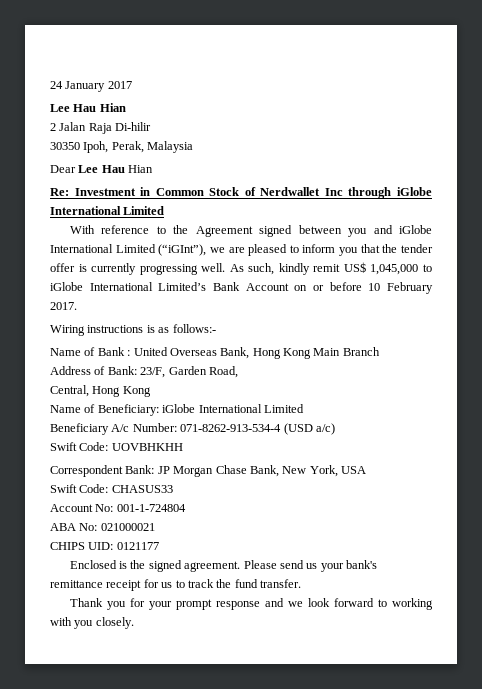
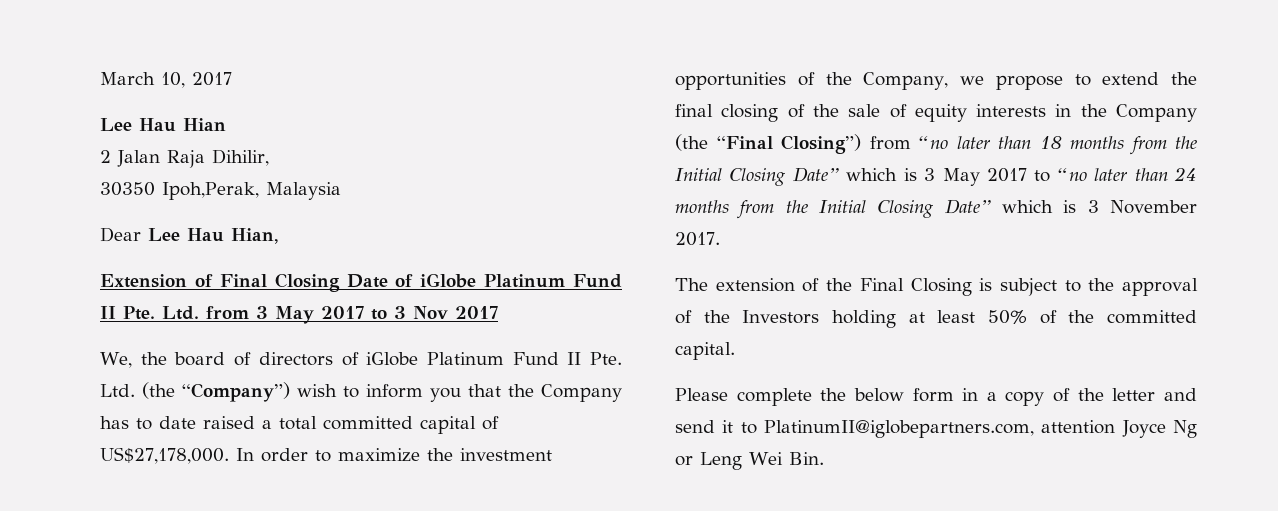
- 24 January 2017
+ March 10, 2017
- 2 Jalan Raja Di-hilir
+ 2 Jalan Raja Dihilir,
- 30350 Ipoh, Perak, Malaysia
+ 30350 Ipoh,Perak, Malaysia
- Dear Lee Hau Hian
- Re: Investment in Common Stock of Nerdwallet Inc through iGlobe International Limited
- With reference to the Agreement signed between you and iGlobe International Limited (“iGInt”), we are pleased to inform you that the tender offer is currently progressing well. As such, kindly remit US$ 1,045,000 to iGlobe International Limited’s Bank Account on or before 10 February 2017.
- Wiring instructions is as follows:-
- Name of Bank : United Overseas Bank, Hong Kong Main Branch
- Address of Bank: 23/F, Garden Road,
- Central, Hong Kong
- Name of Beneficiary: iGlobe International Limited
- Beneficiary A/c Number: 071-8262-913-534-4 (USD a/c)
- Swift Code: UOVBHKHH
- Correspondent Bank: JP Morgan Chase Bank, New York, USA
- Swift Code: CHASUS33
- Account No: 001-1-724804
- ABA No: 021000021
- CHIPS UID: 0121177
- Enclosed is the signed agreement. Please send us your bank's remittance receipt for us to track the fund transfer.
- Thank you for your prompt response and we look forward to working with you closely.
+ Dear Lee Hau Hian,
+ Extension of Final Closing Date of iGlobe Platinum Fund II Pte. Ltd. from 3 May 2017 to 3 Nov 2017
+ We, the board of directors of iGlobe Platinum Fund II Pte. Ltd. (the “Company”) wish to inform you that the Company has to date raised a total committed capital of US$27,178,000. In order to maximize the investment opportunities of the Company, we propose to extend the final closing of the sale of equity interests in the Company (the “Final Closing”) from “no later than 18 months from the Initial Closing Date” which is 3 May 2017 to “no later than 24 months from the Initial Closing Date” which is 3 November 2017.
+ The extension of the Final Closing is subject to the approval of the Investors holding at least 50% of the committed capital.
+ Please complete the below form in a copy of the letter and send it to PlatinumII@iglobepartners.com, attention Joyce Ng or Leng Wei Bin.

